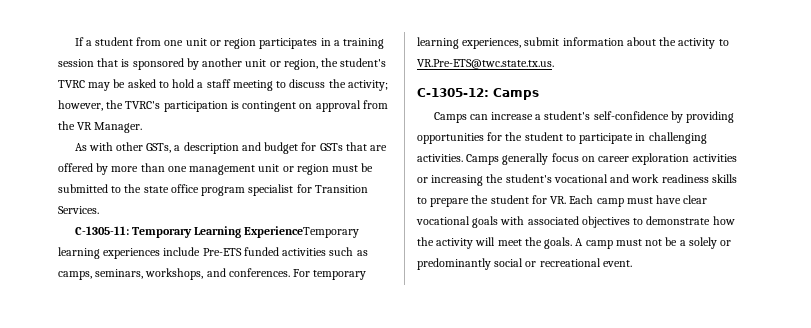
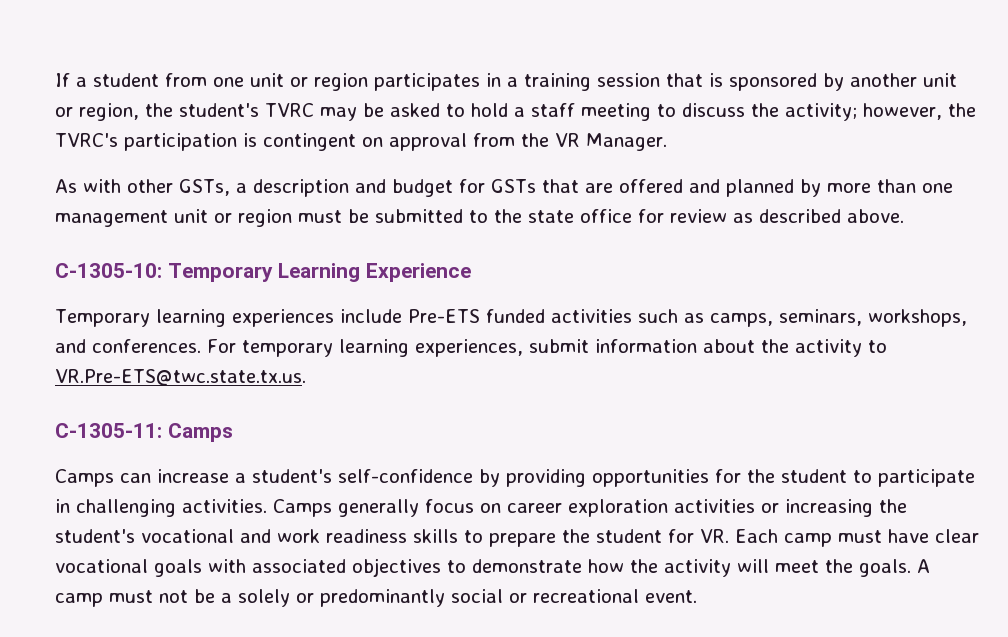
- As with other GSTs, a description and budget for GSTs that are offered by more than one management unit or region must be submitted to the state office program specialist for Transition Services.
- C-1305-11: Temporary Learning ExperienceTemporary learning experiences include Pre-ETS funded activities such as camps, seminars, workshops, and conferences.
+ As with other GSTs, a description and budget for GSTs that are offered and planned by more than one management unit or region must be submitted to the state office for review as described above.
+ C-1305-10: Temporary Learning Experience
+ Temporary learning experiences include Pre-ETS funded activities such as camps, seminars, workshops, and conferences.
- C-1305-12: Camps
+ C-1305-11: Camps

